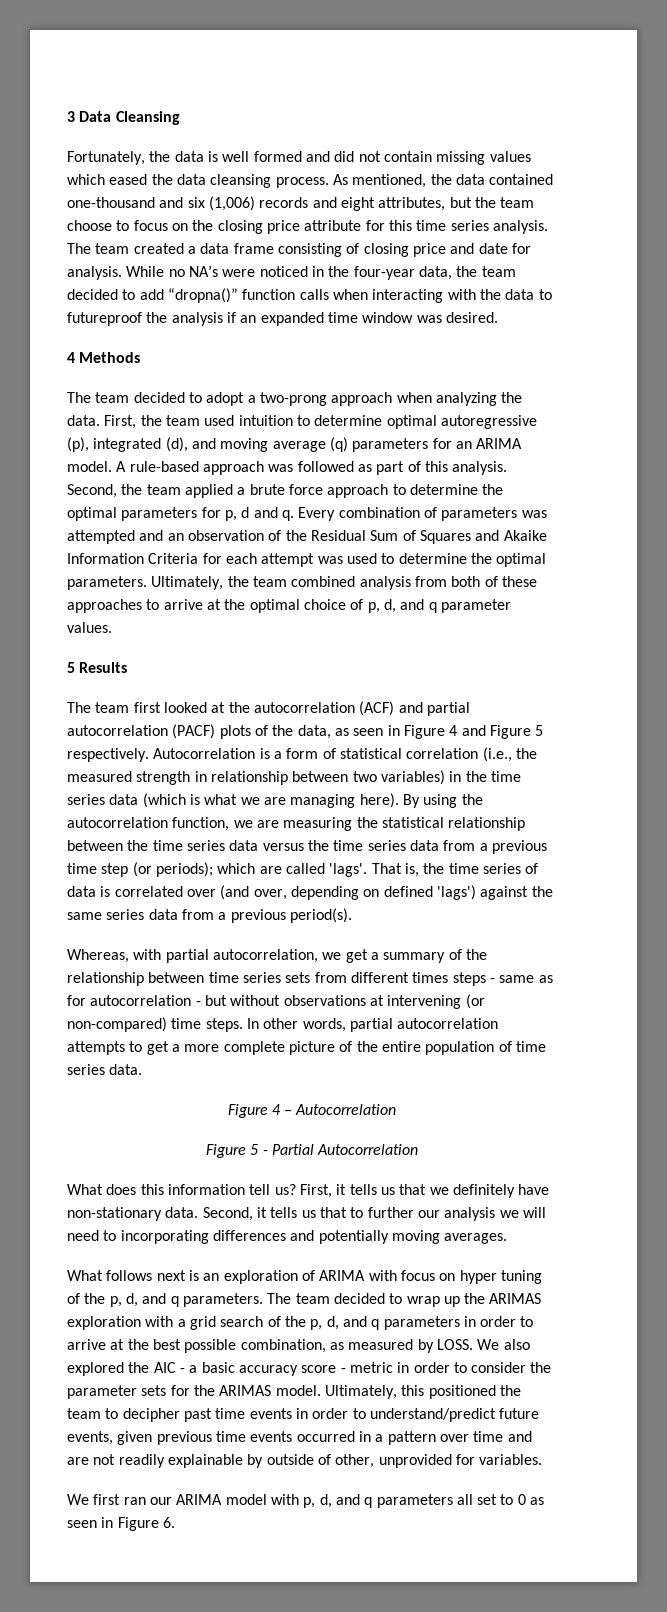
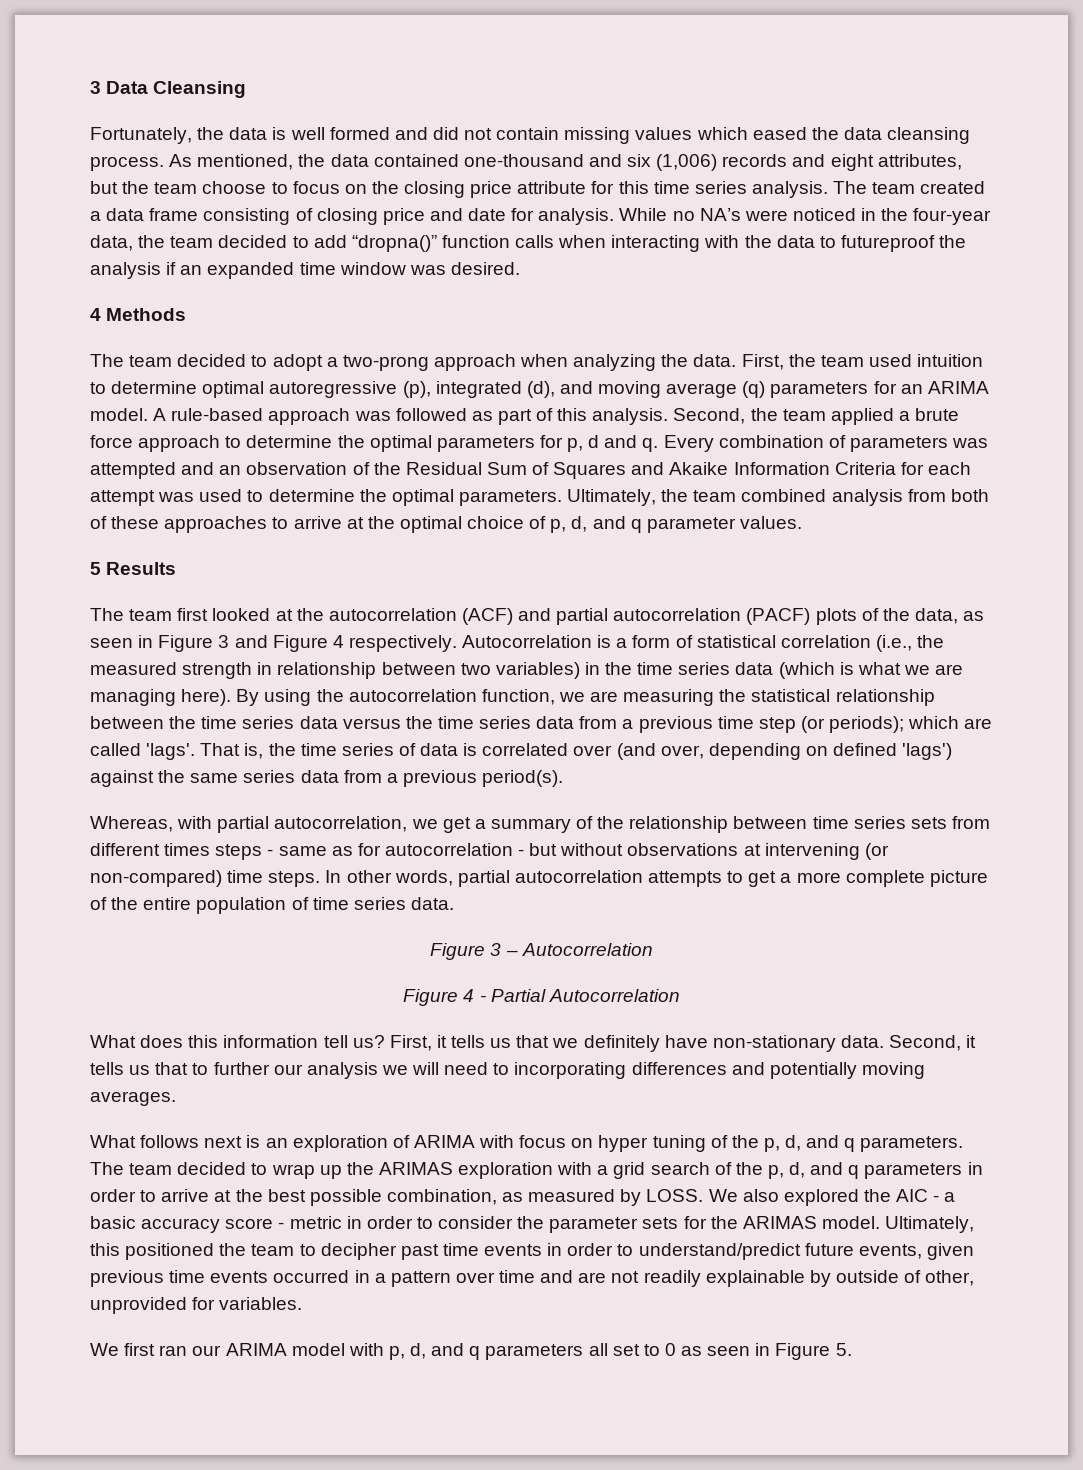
- The team first looked at the autocorrelation (ACF) and partial autocorrelation (PACF) plots of the data, as seen in Figure 4 and Figure 5 respectively.
+ The team first looked at the autocorrelation (ACF) and partial autocorrelation (PACF) plots of the data, as seen in Figure 3 and Figure 4 respectively.
- Figure 4 – Autocorrelation
+ Figure 3 – Autocorrelation
- Figure 5 - Partial Autocorrelation
+ Figure 4 - Partial Autocorrelation
- We first ran our ARIMA model with p, d, and q parameters all set to 0 as seen in Figure 6.
+ We first ran our ARIMA model with p, d, and q parameters all set to 0 as seen in Figure 5.

